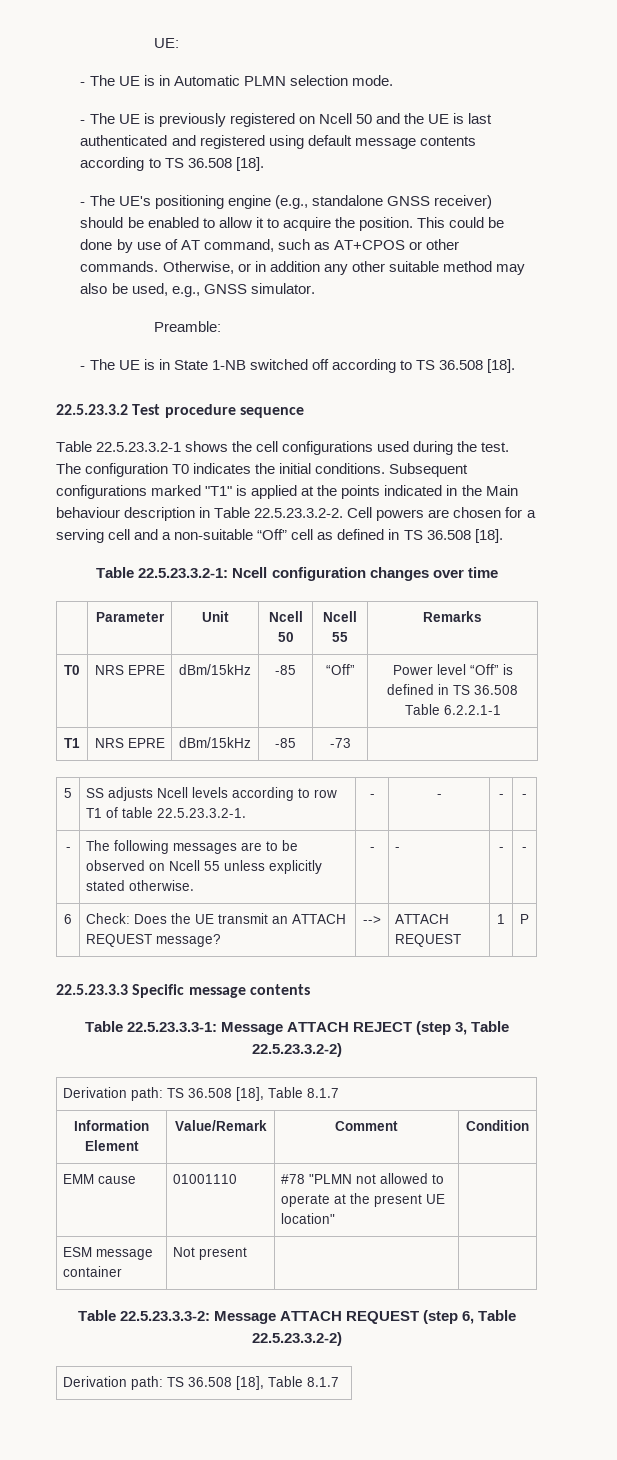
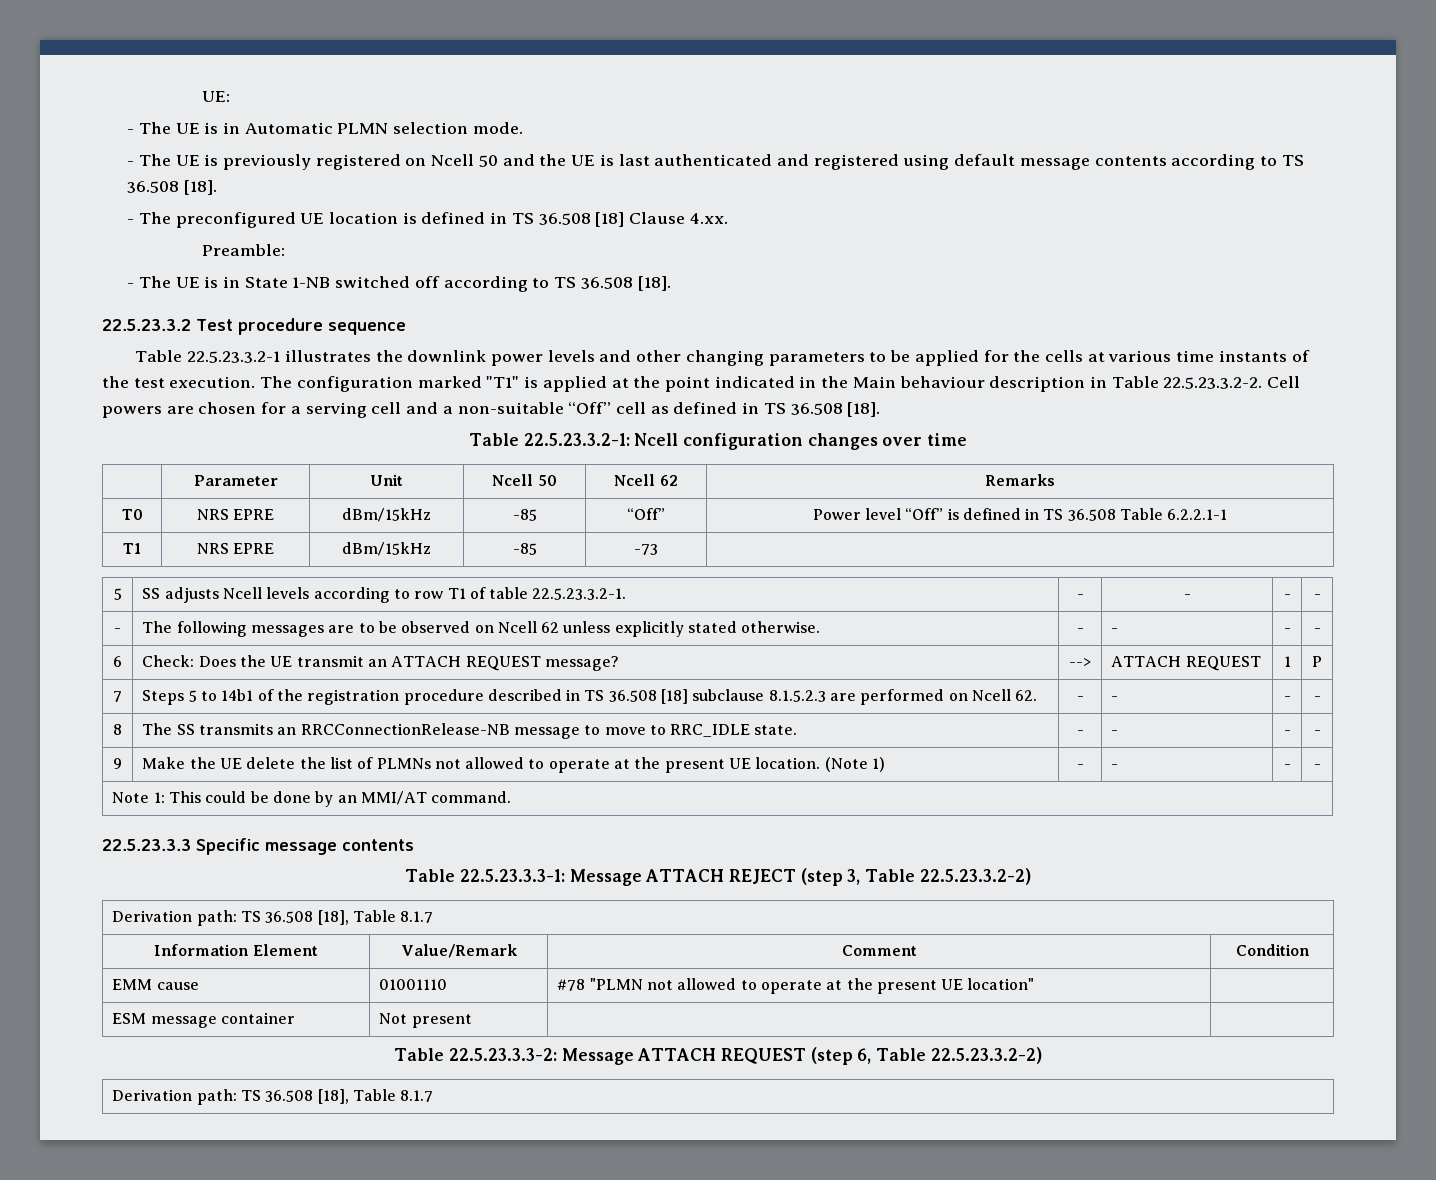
- - The UE's positioning engine (e.g., standalone GNSS receiver) should be enabled to allow it to acquire the position. This could be done by use of AT command, such as AT+CPOS or other commands. Otherwise, or in addition any other suitable method may also be used, e.g., GNSS simulator.
+ - The preconfigured UE location is defined in TS 36.508 [18] Clause 4.xx.
- Table 22.5.23.3.2-1 shows the cell configurations used during the test. The configuration T0 indicates the initial conditions. Subsequent configurations marked "T1" is applied at the points indicated in the Main behaviour description in Table 22.5.23.3.2-2. Cell powers are chosen for a serving cell and a non-suitable “Off” cell as defined in TS 36.508 [18].
+ Table 22.5.23.3.2-1 illustrates the downlink power levels and other changing parameters to be applied for the cells at various time instants of the test execution. The configuration marked "T1" is applied at the point indicated in the Main behaviour description in Table 22.5.23.3.2-2. Cell powers are chosen for a serving cell and a non-suitable “Off” cell as defined in TS 36.508 [18].
- | Parameter | Unit | Ncell 50 | Ncell 55 | Remarks
+ | Parameter | Unit | Ncell 50 | Ncell 62 | Remarks
- - | The following messages are to be observed on Ncell 55 unless explicitly stated otherwise. | - | - | - | -
+ - | The following messages are to be observed on Ncell 62 unless explicitly stated otherwise. | - | - | - | -
+ 7 | Steps 5 to 14b1 of the registration procedure described in TS 36.508 [18] subclause 8.1.5.2.3 are performed on Ncell 62. | - | - | - | -
+ 8 | The SS transmits an RRCConnectionRelease-NB message to move to RRC_IDLE state. | - | - | - | -
+ 9 | Make the UE delete the list of PLMNs not allowed to operate at the present UE location. (Note 1) | - | - | - | -
+ Note 1: This could be done by an MMI/AT command.

